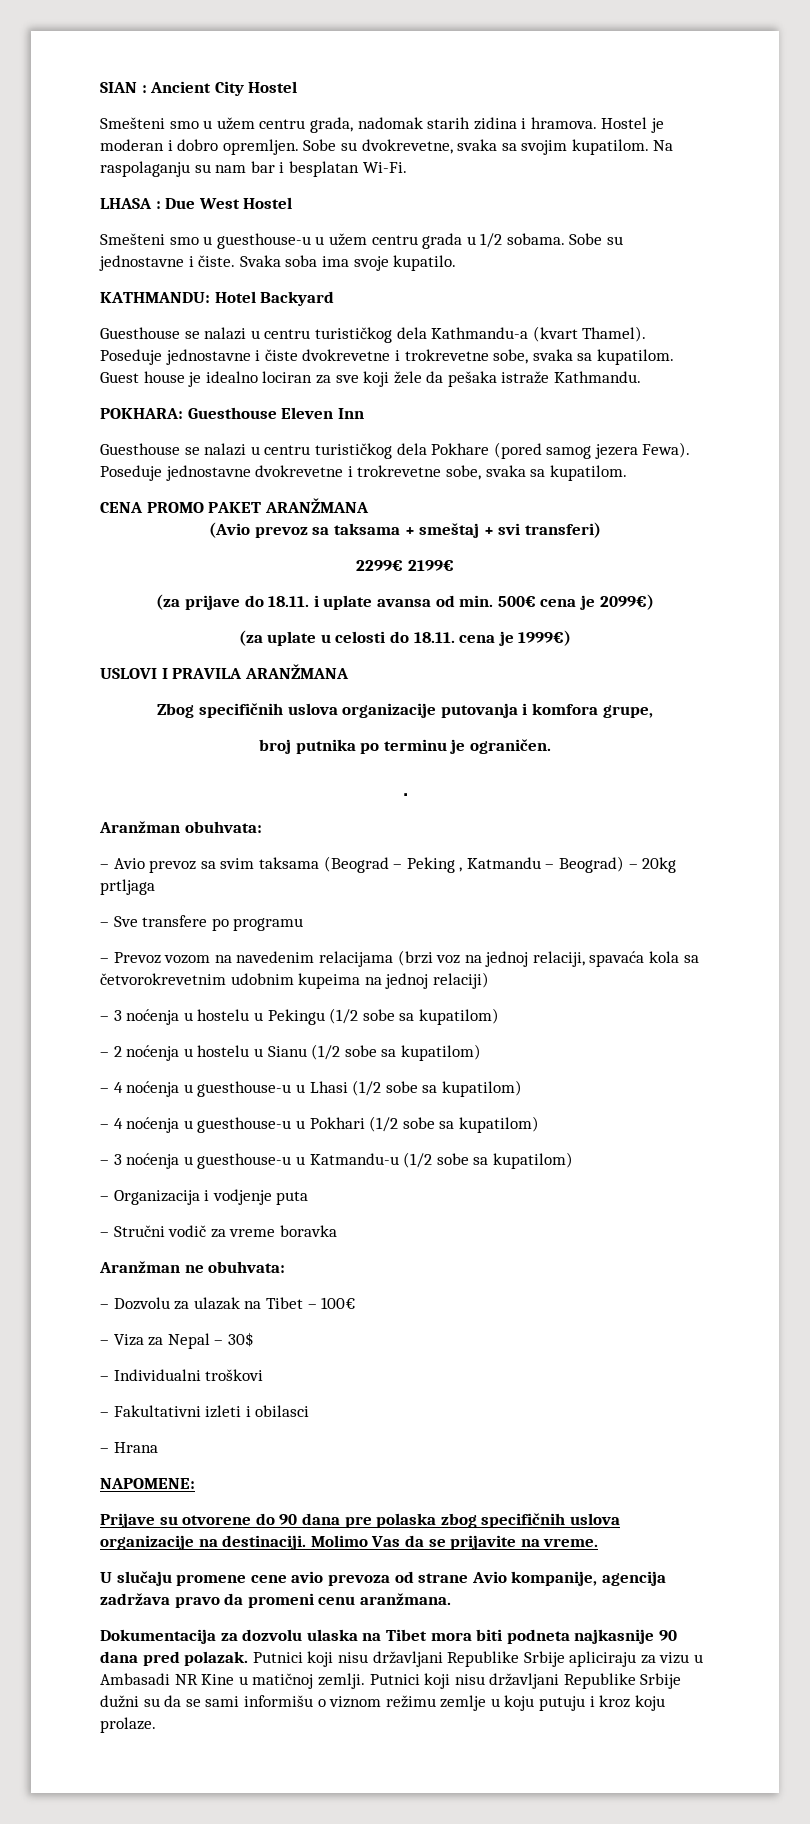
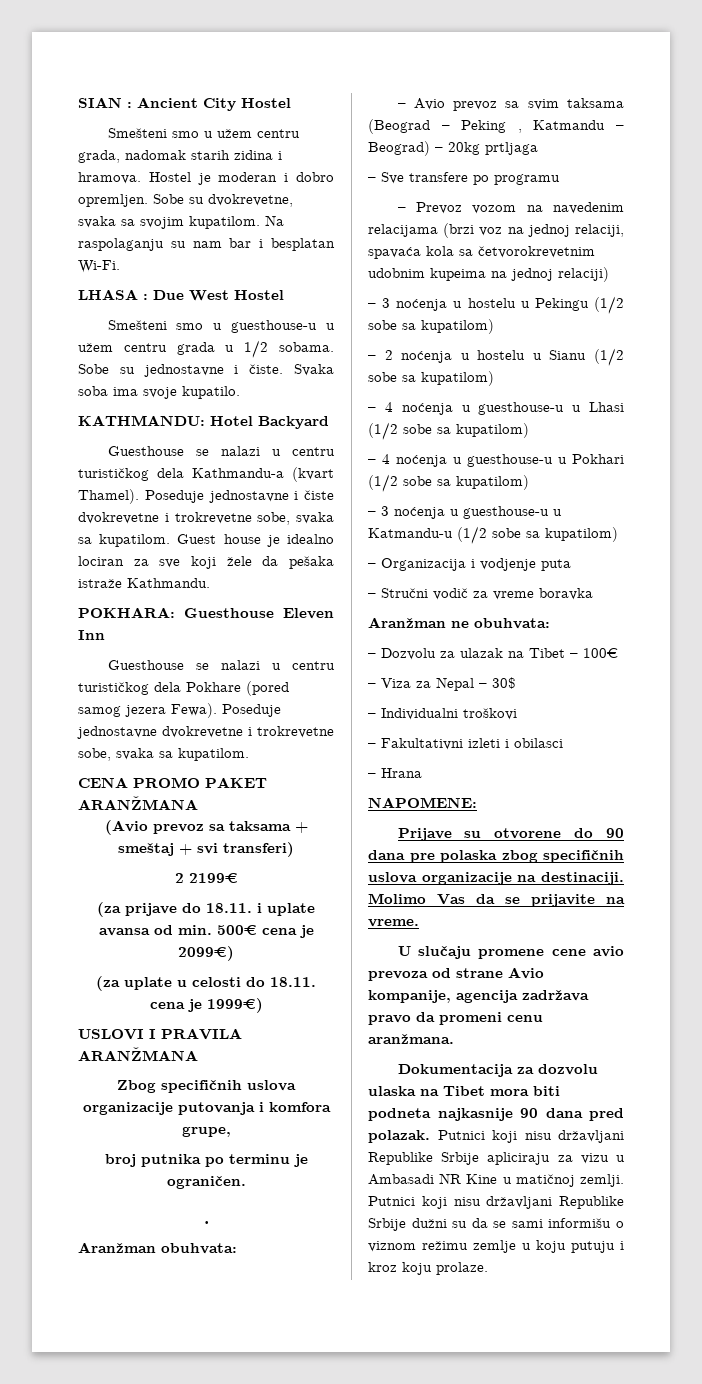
- 2299€ 2199€
+ 2 2199€

